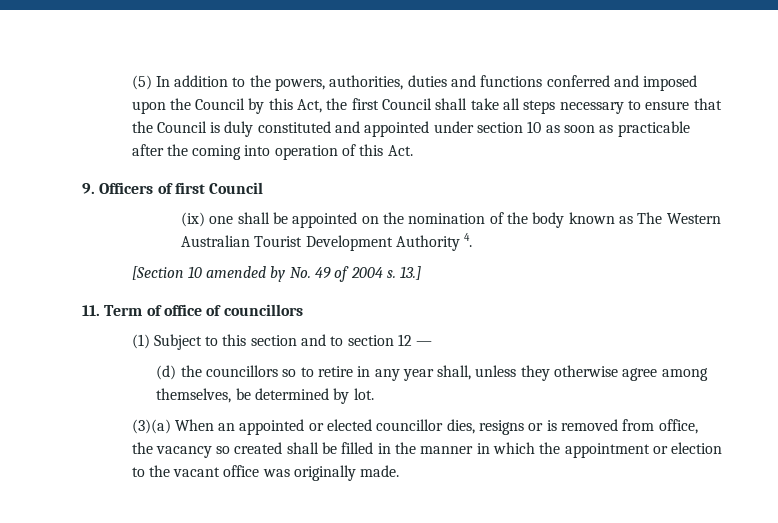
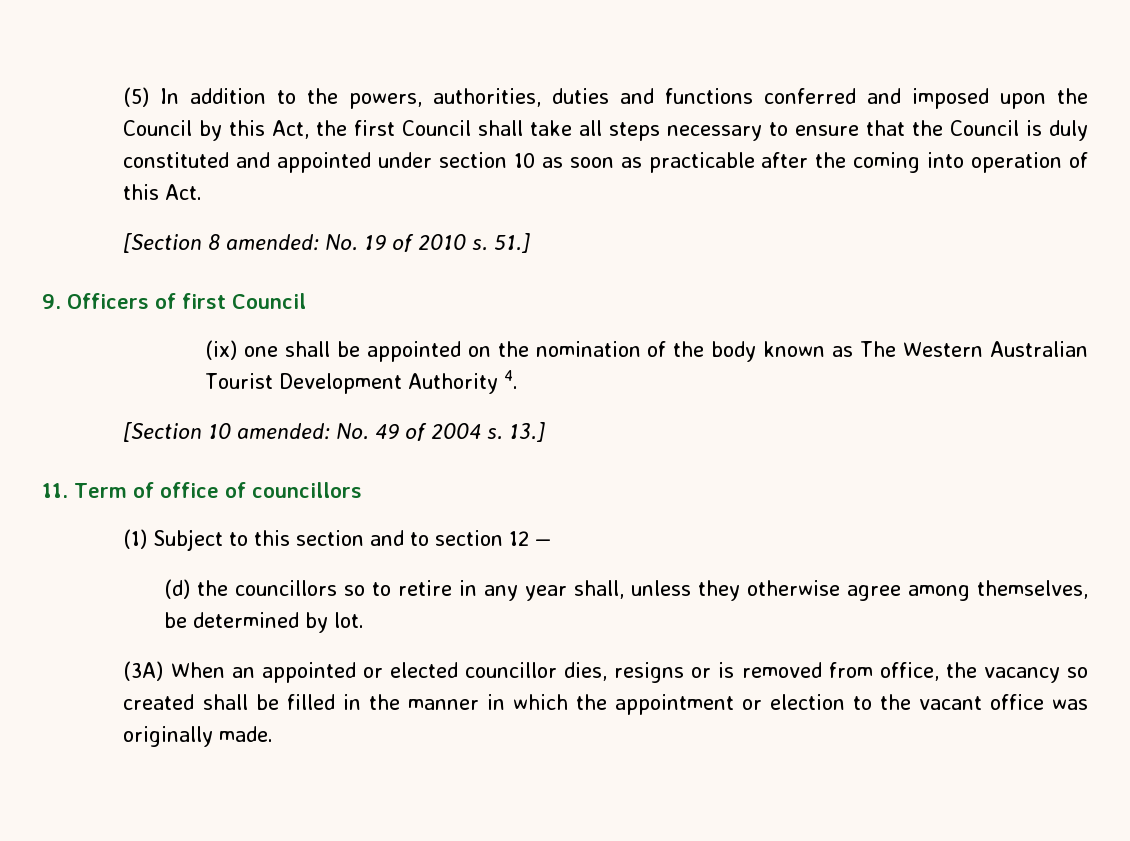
+ [Section 8 amended: No. 19 of 2010 s. 51.]
- [Section 10 amended by No. 49 of 2004 s.
+ [Section 10 amended: No. 49 of 2004 s.
- (3)(a) When an appointed or elected councillor dies, resigns or is removed from office, the vacancy so created shall be filled in the manner in which the appointment or election to the vacant office was originally made.
+ (3A) When an appointed or elected councillor dies, resigns or is removed from office, the vacancy so created shall be filled in the manner in which the appointment or election to the vacant office was originally made.

